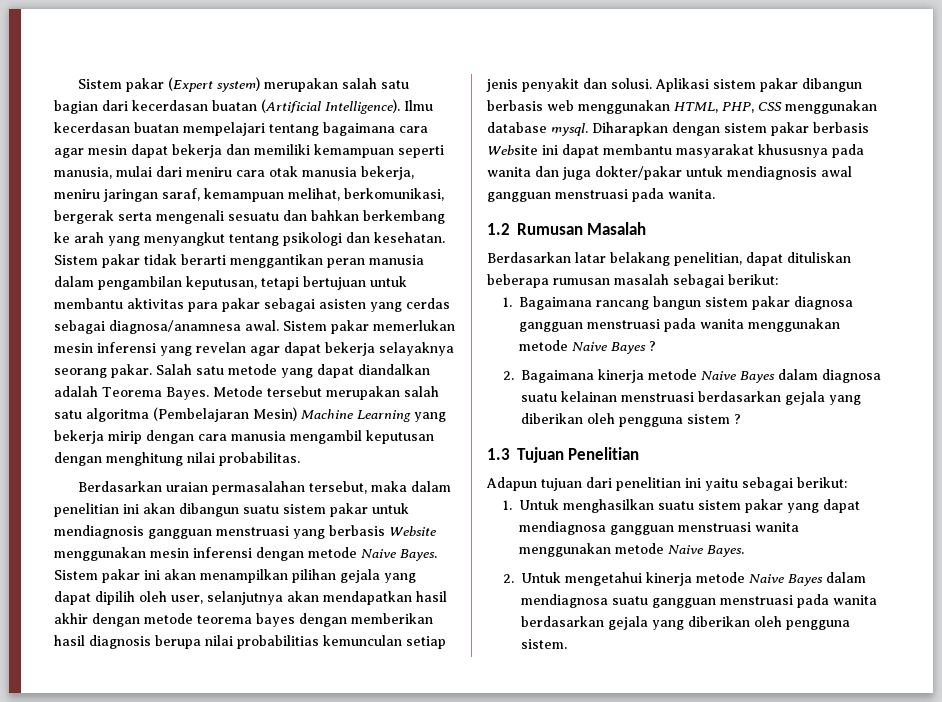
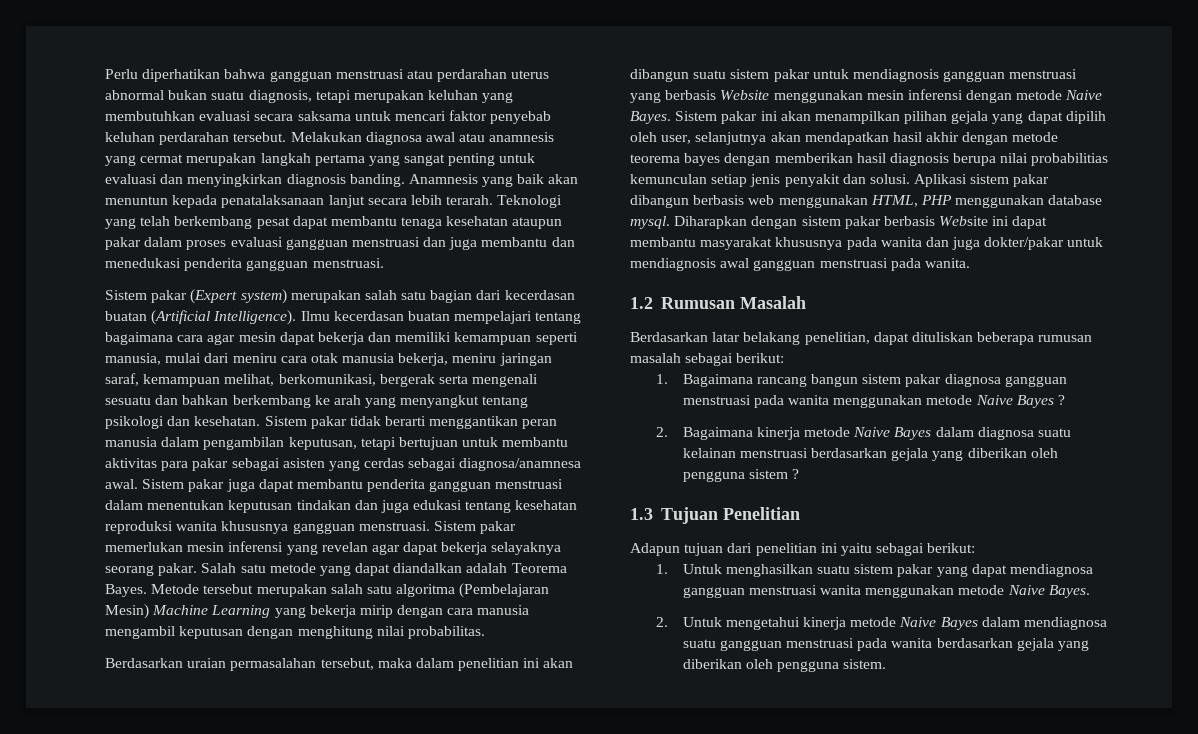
+ Perlu diperhatikan bahwa gangguan menstruasi atau perdarahan uterus abnormal bukan suatu diagnosis, tetapi merupakan keluhan yang membutuhkan evaluasi secara saksama untuk mencari faktor penyebab keluhan perdarahan tersebut. Melakukan diagnosa awal atau anamnesis yang cermat merupakan langkah pertama yang sangat penting untuk evaluasi dan menyingkirkan diagnosis banding. Anamnesis yang baik akan menuntun kepada penatalaksanaan lanjut secara lebih terarah. Teknologi yang telah berkembang pesat dapat membantu tenaga kesehatan ataupun pakar dalam proses evaluasi gangguan menstruasi dan juga membantu dan menedukasi penderita gangguan menstruasi.
- Sistem pakar memerlukan mesin inferensi yang revelan agar dapat bekerja selayaknya seorang pakar.
+ Sistem pakar juga dapat membantu penderita gangguan menstruasi dalam menentukan keputusan tindakan dan juga edukasi tentang kesehatan reproduksi wanita khususnya gangguan menstruasi. Sistem pakar memerlukan mesin inferensi yang revelan agar dapat bekerja selayaknya seorang pakar.
- Aplikasi sistem pakar dibangun berbasis web menggunakan HTML, PHP, CSS menggunakan database mysql.
+ Aplikasi sistem pakar dibangun berbasis web menggunakan HTML, PHP menggunakan database mysql.

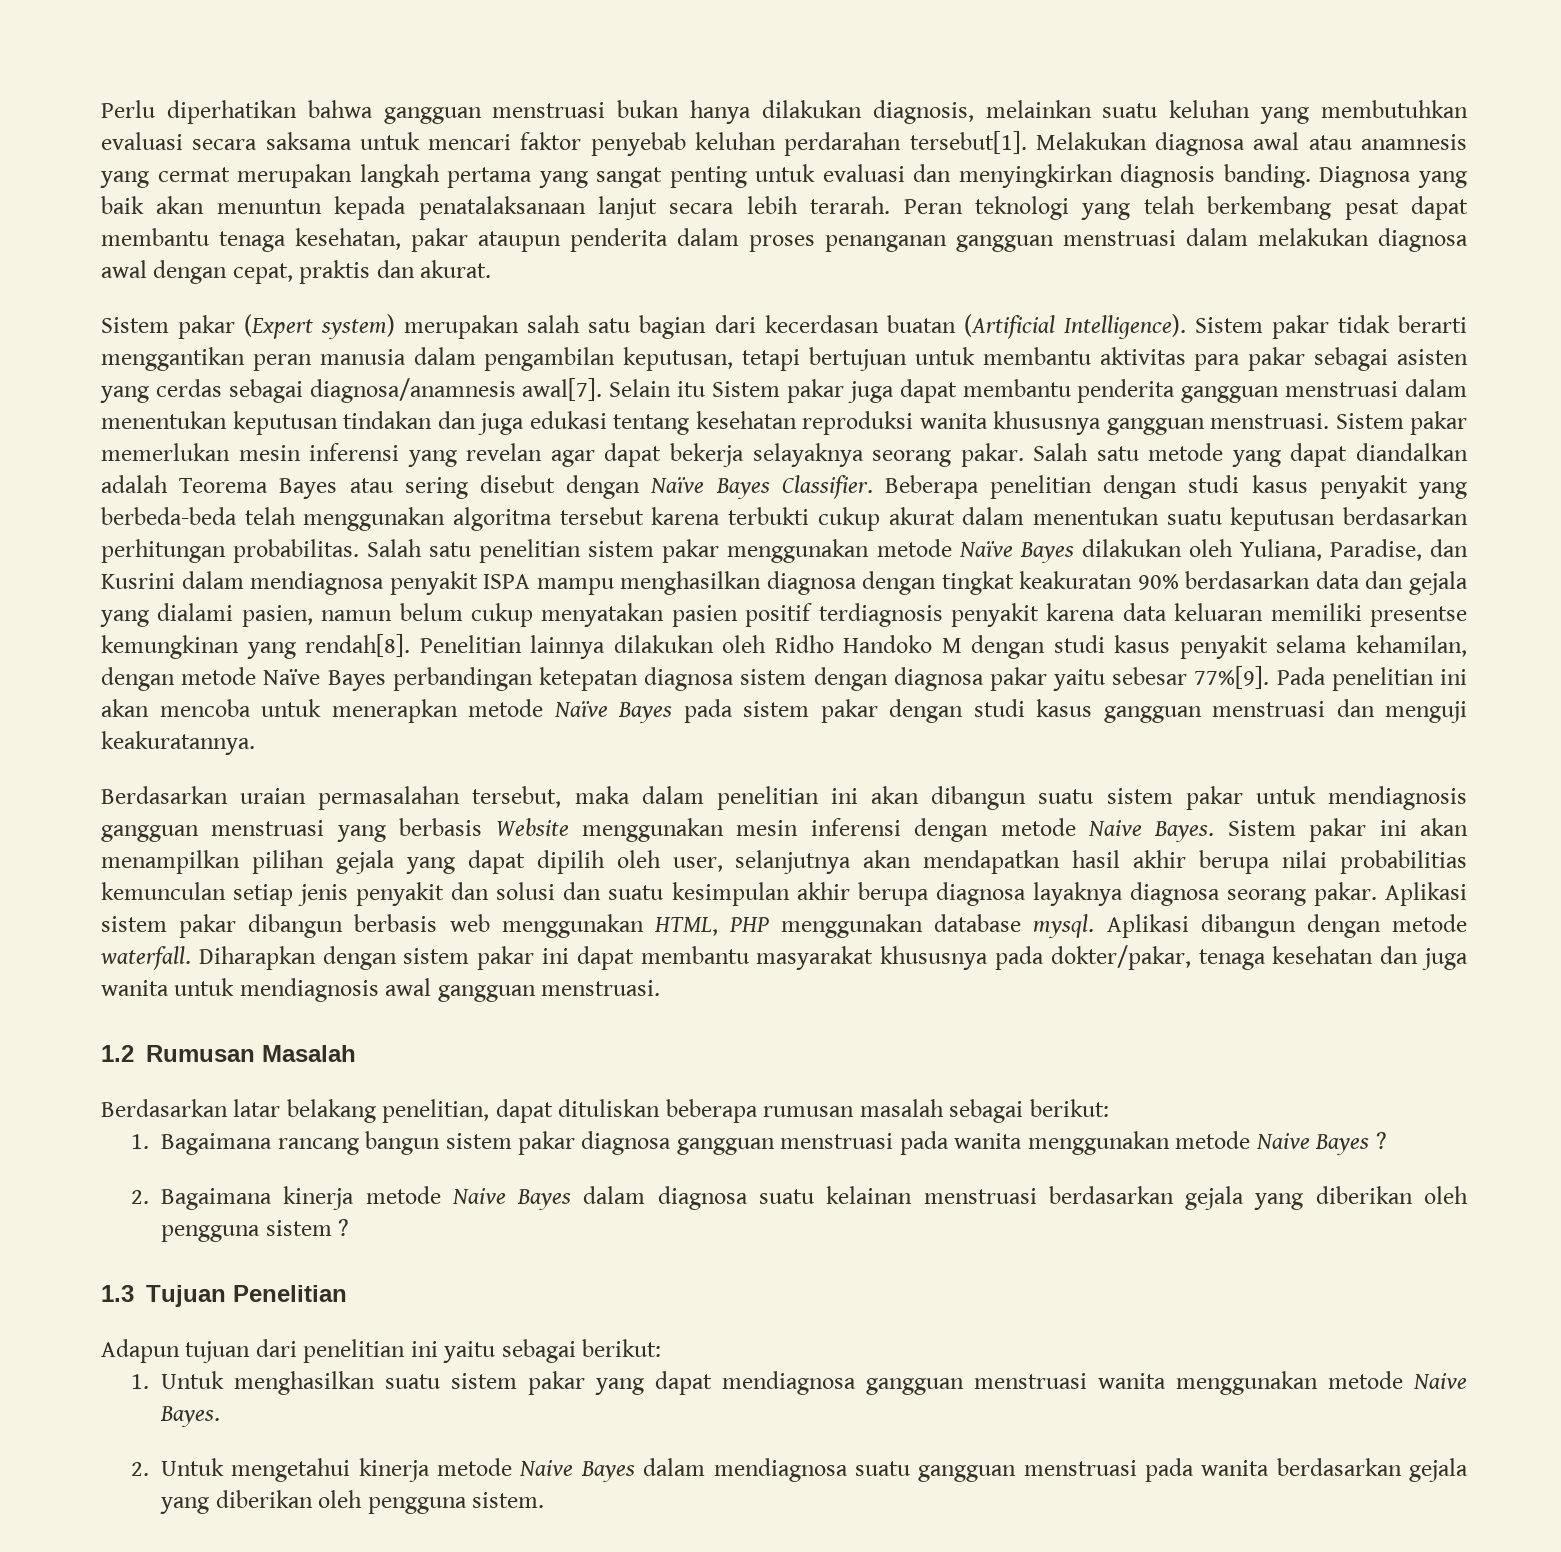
- Perlu diperhatikan bahwa gangguan menstruasi atau perdarahan uterus abnormal bukan suatu diagnosis, tetapi merupakan keluhan yang membutuhkan evaluasi secara saksama untuk mencari faktor penyebab keluhan perdarahan tersebut.
+ Perlu diperhatikan bahwa gangguan menstruasi bukan hanya dilakukan diagnosis, melainkan suatu keluhan yang membutuhkan evaluasi secara saksama untuk mencari faktor penyebab keluhan perdarahan tersebut[1].
- Anamnesis yang baik akan menuntun kepada penatalaksanaan lanjut secara lebih terarah.
+ Diagnosa yang baik akan menuntun kepada penatalaksanaan lanjut secara lebih terarah.
- Teknologi yang telah berkembang pesat dapat membantu tenaga kesehatan ataupun pakar dalam proses evaluasi gangguan menstruasi dan juga membantu dan menedukasi penderita gangguan menstruasi.
+ Peran teknologi yang telah berkembang pesat dapat membantu tenaga kesehatan, pakar ataupun penderita dalam proses penanganan gangguan menstruasi dalam melakukan diagnosa awal dengan cepat, praktis dan akurat.
- Ilmu kecerdasan buatan mempelajari tentang bagaimana cara agar mesin dapat bekerja dan memiliki kemampuan seperti manusia, mulai dari meniru cara otak manusia bekerja, meniru jaringan saraf, kemampuan melihat, berkomunikasi, bergerak serta mengenali sesuatu dan bahkan berkembang ke arah yang menyangkut tentang psikologi dan kesehatan.
- Sistem pakar tidak berarti menggantikan peran manusia dalam pengambilan keputusan, tetapi bertujuan untuk membantu aktivitas para pakar sebagai asisten yang cerdas sebagai diagnosa/anamnesa awal. Sistem pakar juga dapat membantu penderita gangguan menstruasi dalam menentukan keputusan tindakan dan juga edukasi tentang kesehatan reproduksi wanita khususnya gangguan menstruasi.
+ Sistem pakar tidak berarti menggantikan peran manusia dalam pengambilan keputusan, tetapi bertujuan untuk membantu aktivitas para pakar sebagai asisten yang cerdas sebagai diagnosa/anamnesis awal[7]. Selain itu Sistem pakar juga dapat membantu penderita gangguan menstruasi dalam menentukan keputusan tindakan dan juga edukasi tentang kesehatan reproduksi wanita khususnya gangguan menstruasi.
- Salah satu metode yang dapat diandalkan adalah Teorema Bayes. Metode tersebut merupakan salah satu algoritma (Pembelajaran Mesin) Machine Learning yang bekerja mirip dengan cara manusia mengambil keputusan dengan menghitung nilai probabilitas.
+ Salah satu metode yang dapat diandalkan adalah Teorema Bayes atau sering disebut dengan Naïve Bayes Classifier. Beberapa penelitian dengan studi kasus penyakit yang berbeda-beda telah menggunakan algoritma tersebut karena terbukti cukup akurat dalam menentukan suatu keputusan berdasarkan perhitungan probabilitas. Salah satu penelitian sistem pakar menggunakan metode Naïve Bayes dilakukan oleh Yuliana, Paradise, dan Kusrini dalam mendiagnosa penyakit ISPA mampu menghasilkan diagnosa dengan tingkat keakuratan 90% berdasarkan data dan gejala yang dialami pasien, namun belum cukup menyatakan pasien positif terdiagnosis penyakit karena data keluaran memiliki presentse kemungkinan yang rendah[8]. Penelitian lainnya dilakukan oleh Ridho Handoko M dengan studi kasus penyakit selama kehamilan, dengan metode Naïve Bayes perbandingan ketepatan diagnosa sistem dengan diagnosa pakar yaitu sebesar 77%[9]. Pada penelitian ini akan mencoba untuk menerapkan metode Naïve Bayes pada sistem pakar dengan studi kasus gangguan menstruasi dan menguji keakuratannya.
- Sistem pakar ini akan menampilkan pilihan gejala yang dapat dipilih oleh user, selanjutnya akan mendapatkan hasil akhir dengan metode teorema bayes dengan memberikan hasil diagnosis berupa nilai probabilitias kemunculan setiap jenis penyakit dan solusi.
+ Sistem pakar ini akan menampilkan pilihan gejala yang dapat dipilih oleh user, selanjutnya akan mendapatkan hasil akhir berupa nilai probabilitias kemunculan setiap jenis penyakit dan solusi dan suatu kesimpulan akhir berupa diagnosa layaknya diagnosa seorang pakar.
+ Aplikasi dibangun dengan metode waterfall.
- Diharapkan dengan sistem pakar berbasis Website ini dapat membantu masyarakat khususnya pada wanita dan juga dokter/pakar untuk mendiagnosis awal gangguan menstruasi pada wanita.
+ Diharapkan dengan sistem pakar ini dapat membantu masyarakat khususnya pada dokter/pakar, tenaga kesehatan dan juga wanita untuk mendiagnosis awal gangguan menstruasi.

